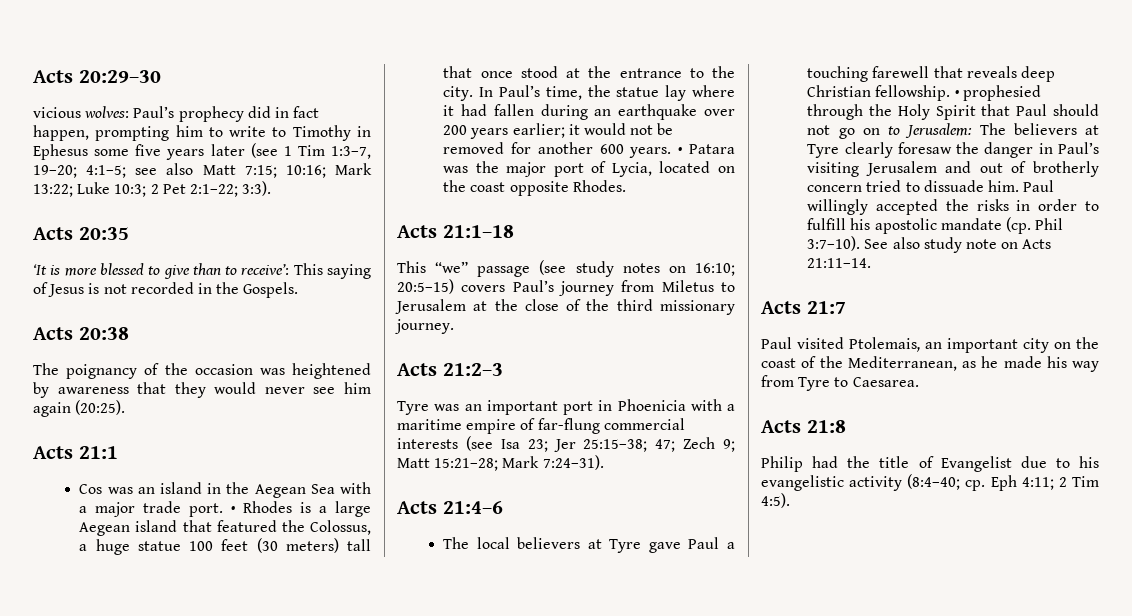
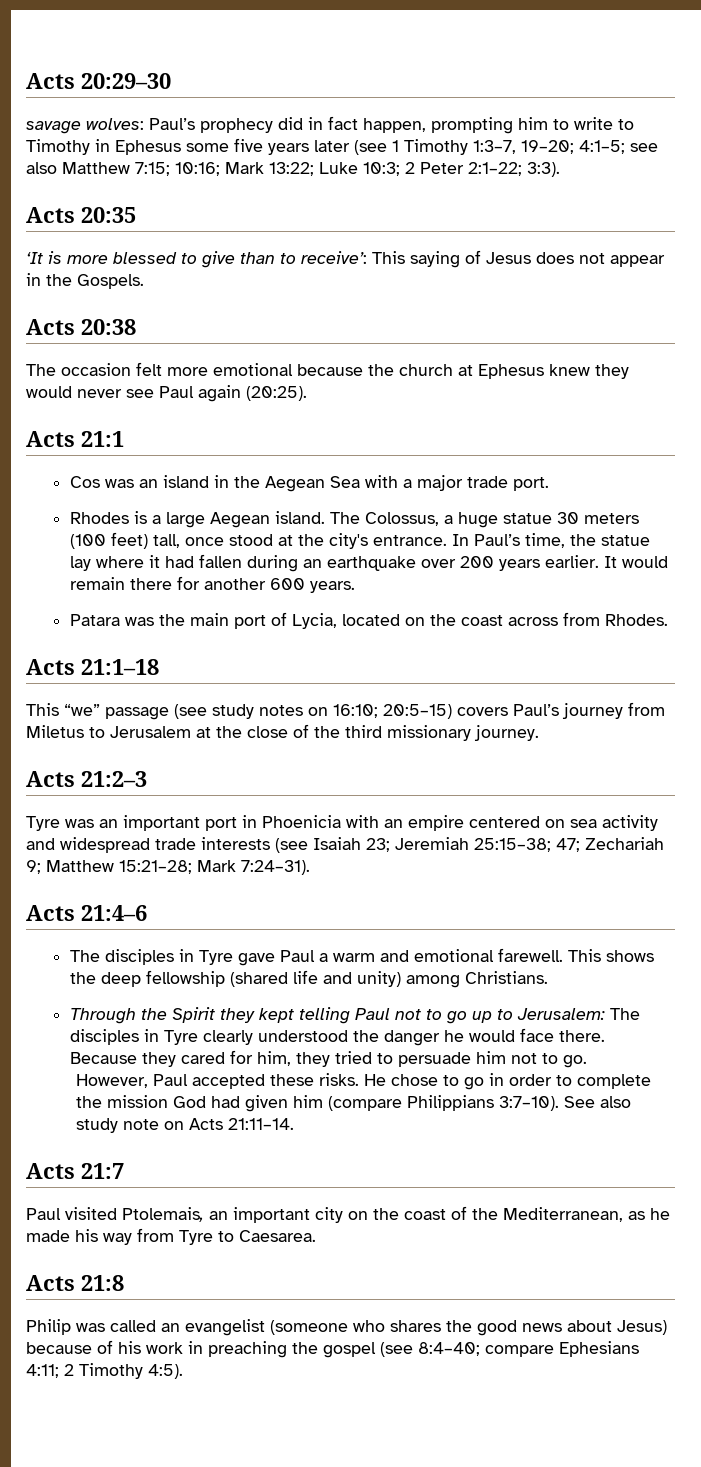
- vicious wolves: Paul’s prophecy did in fact happen, prompting him to write to Timothy in Ephesus some five years later (see 1 Tim 1:3–7, 19–20; 4:1–5; see also Matt 7:15; 10:16; Mark 13:22; Luke 10:3; 2 Pet 2:1–22; 3:3).
+ savage wolves: Paul’s prophecy did in fact happen, prompting him to write to Timothy in Ephesus some five years later (see 1 Timothy 1:3–7, 19–20; 4:1–5; see also Matthew 7:15; 10:16; Mark 13:22; Luke 10:3; 2 Peter 2:1–22; 3:3).
- ‘It is more blessed to give than to receive’: This saying of Jesus is not recorded in the Gospels.
+ ‘It is more blessed to give than to receive’: This saying of Jesus does not appear in the Gospels.
- The poignancy of the occasion was heightened by awareness that they would never see him again (20:25).
+ The occasion felt more emotional because the church at Ephesus knew they would never see Paul again (20:25).
- Cos was an island in the Aegean Sea with a major trade port. • Rhodes is a large Aegean island that featured the Colossus, a huge statue 100 feet (30 meters) tall that once stood at the entrance to the city.
+ Cos was an island in the Aegean Sea with a major trade port.
+ Rhodes is a large Aegean island. The Colossus, a huge statue 30 meters (100 feet) tall, once stood at the city's entrance.
- In Paul’s time, the statue lay where it had fallen during an earthquake over 200 years earlier; it would not be removed for another 600 years. • Patara was the major port of Lycia, located on the coast opposite Rhodes.
+ In Paul’s time, the statue lay where it had fallen during an earthquake over 200 years earlier. It would remain there for another 600 years.
+ Patara was the main port of Lycia, located on the coast across from Rhodes.
- Tyre was an important port in Phoenicia with a maritime empire of far-flung commercial interests (see Isa 23; Jer 25:15–38; 47; Zech 9; Matt 15:21–28; Mark 7:24–31).
+ Tyre was an important port in Phoenicia with an empire centered on sea activity and widespread trade interests (see Isaiah 23; Jeremiah 25:15–38; 47; Zechariah 9; Matthew 15:21–28; Mark 7:24–31).
- The local believers at Tyre gave Paul a touching farewell that reveals deep Christian fellowship. • prophesied through the Holy Spirit that Paul should not go on to Jerusalem: The believers at Tyre clearly foresaw the danger in Paul’s visiting Jerusalem and out of brotherly concern tried to dissuade him. Paul willingly accepted the risks in order to fulfill his apostolic mandate (cp. Phil 3:7–10).
+ The disciples in Tyre gave Paul a warm and emotional farewell. This shows the deep fellowship (shared life and unity) among Christians.
+ Through the Spirit they kept telling Paul not to go up to Jerusalem: The disciples in Tyre clearly understood the danger he would face there. Because they cared for him, they tried to persuade him not to go.
+ However, Paul accepted these risks. He chose to go in order to complete the mission God had given him (compare Philippians 3:7–10).
- Philip had the title of Evangelist due to his evangelistic activity (8:4–40; cp. Eph 4:11; 2 Tim 4:5).
+ Philip was called an evangelist (someone who shares the good news about Jesus) because of his work in preaching the gospel (see 8:4–40; compare Ephesians 4:11; 2 Timothy 4:5).

